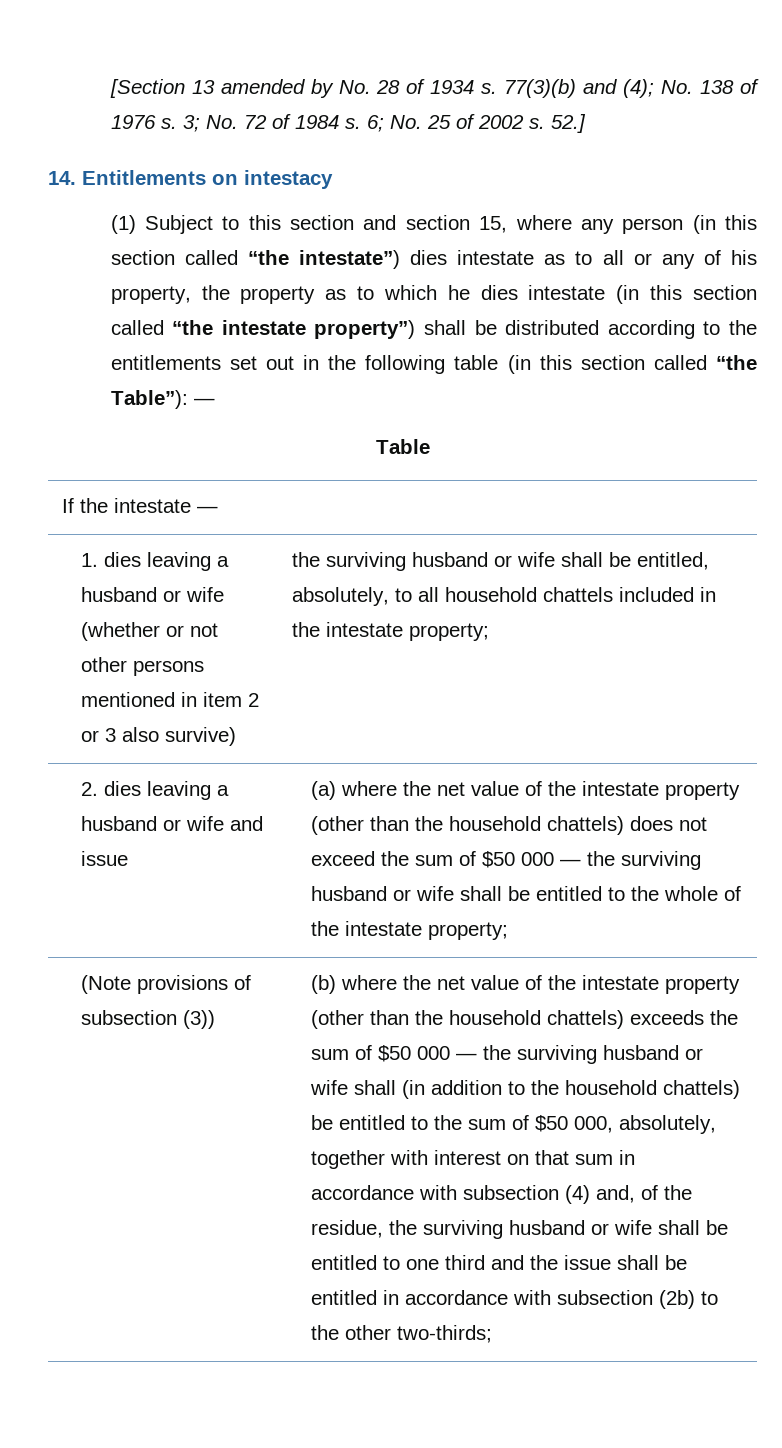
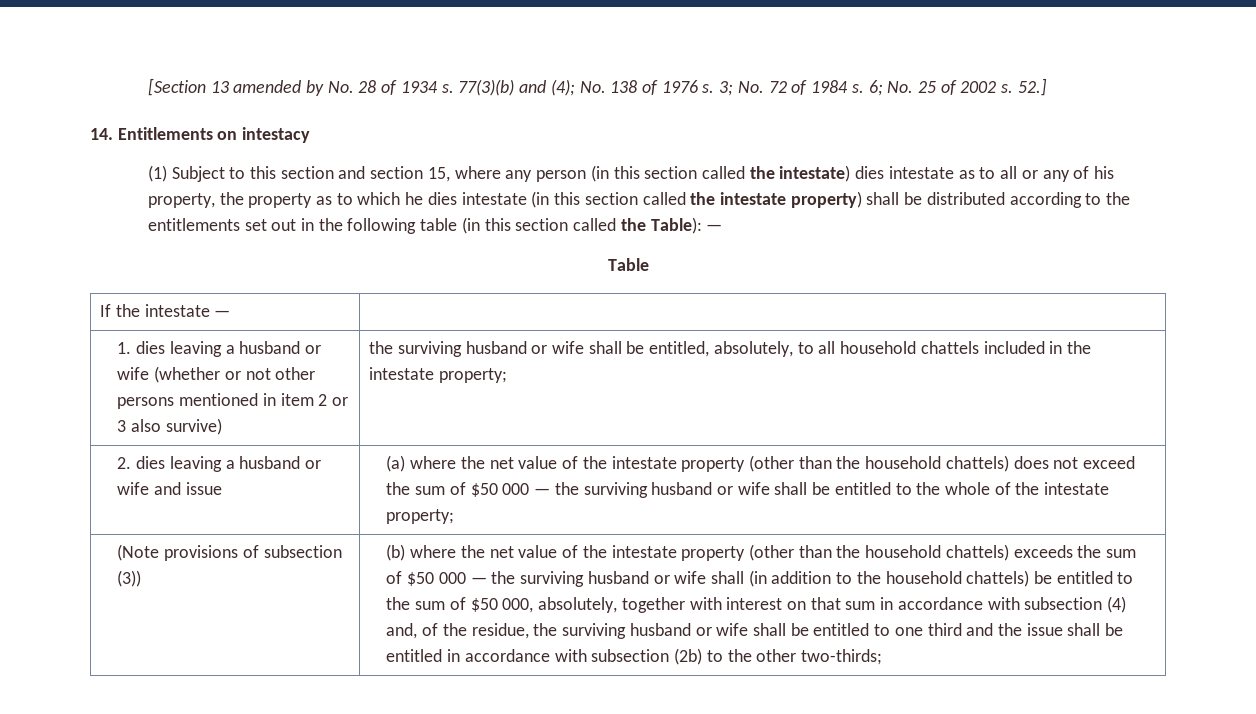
- (1) Subject to this section and section 15, where any person (in this section called “the intestate”) dies intestate as to all or any of his property, the property as to which he dies intestate (in this section called “the intestate property”) shall be distributed according to the entitlements set out in the following table (in this section called “the Table”): —
+ (1) Subject to this section and section 15, where any person (in this section called the intestate) dies intestate as to all or any of his property, the property as to which he dies intestate (in this section called the intestate property) shall be distributed according to the entitlements set out in the following table (in this section called the Table): —

